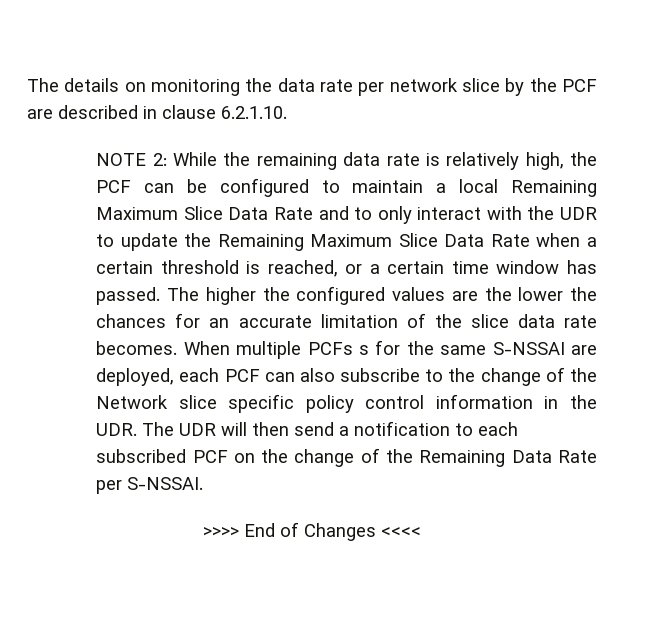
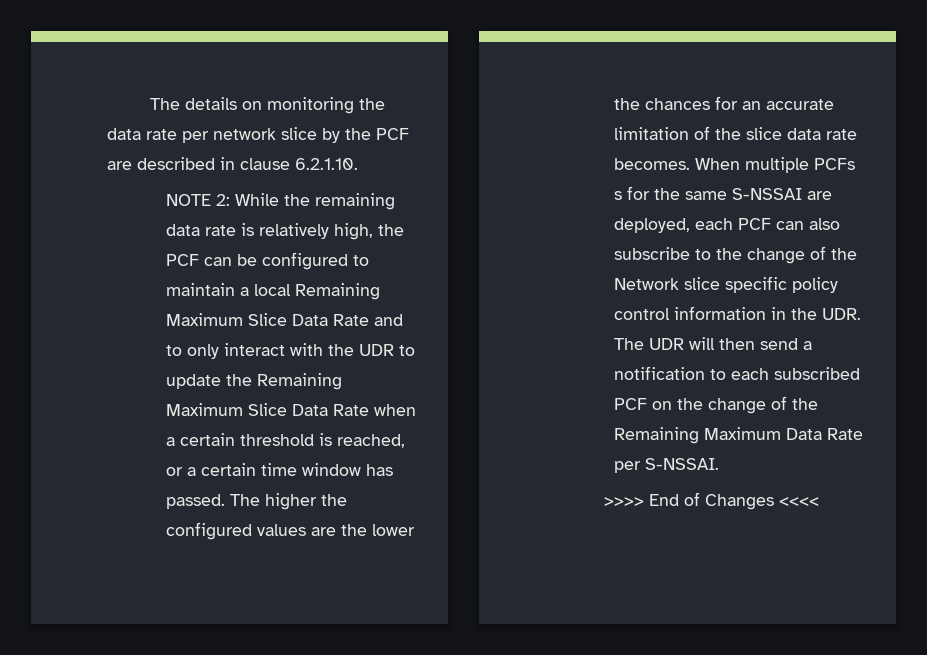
- When multiple PCFs s for the same S-NSSAI are deployed, each PCF can also subscribe to the change of the Network slice specific policy control information in the UDR. The UDR will then send a notification to each subscribed PCF on the change of the Remaining Data Rate per S-NSSAI.
+ When multiple PCFs s for the same S-NSSAI are deployed, each PCF can also subscribe to the change of the Network slice specific policy control information in the UDR. The UDR will then send a notification to each subscribed PCF on the change of the Remaining Maximum Data Rate per S-NSSAI.

